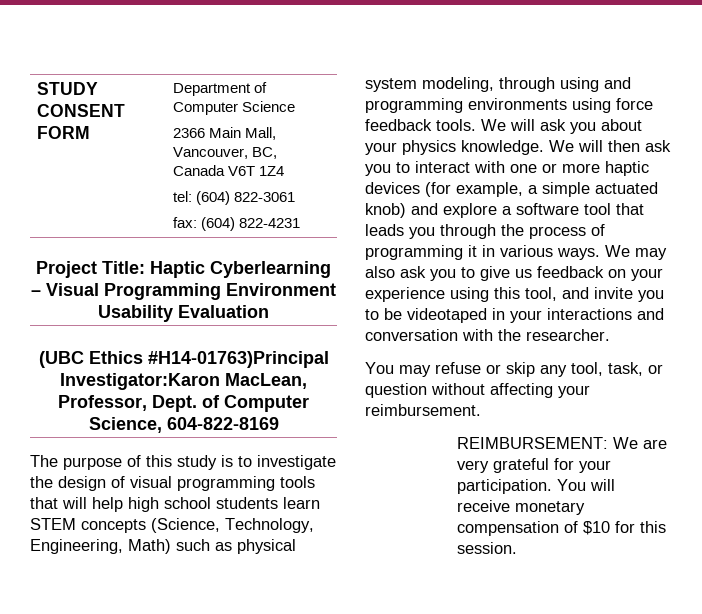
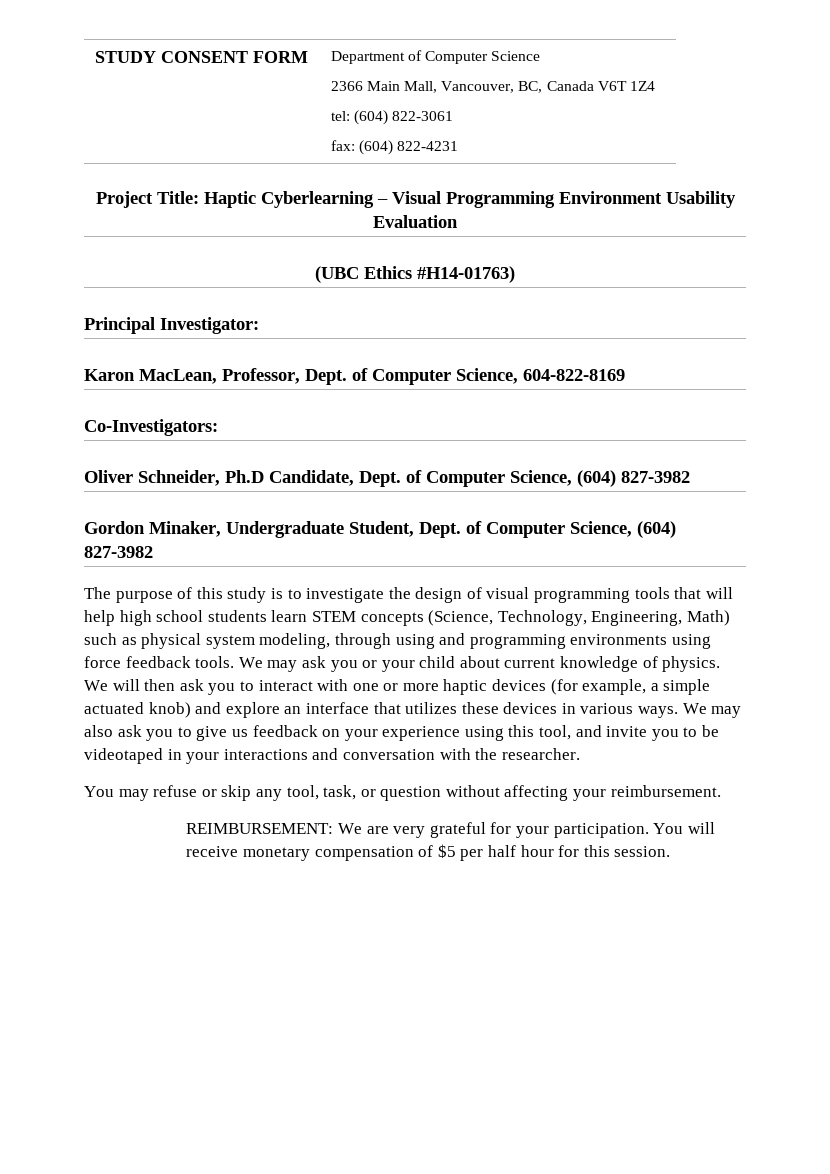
- (UBC Ethics #H14-01763)Principal Investigator:Karon MacLean, Professor, Dept. of Computer Science, 604-822-8169
+ (UBC Ethics #H14-01763)
+ Principal Investigator:
+ Karon MacLean, Professor, Dept. of Computer Science, 604-822-8169
+ Co-Investigators:
+ Oliver Schneider, Ph.D Candidate, Dept. of Computer Science, (604) 827-3982
+ Gordon Minaker, Undergraduate Student, Dept. of Computer Science, (604) 827-3982
- We will ask you about your physics knowledge.
+ We may ask you or your child about current knowledge of physics.
- We will then ask you to interact with one or more haptic devices (for example, a simple actuated knob) and explore a software tool that leads you through the process of programming it in various ways.
+ We will then ask you to interact with one or more haptic devices (for example, a simple actuated knob) and explore an interface that utilizes these devices in various ways.
- You will receive monetary compensation of $10 for this session.
+ You will receive monetary compensation of $5 per half hour for this session.

